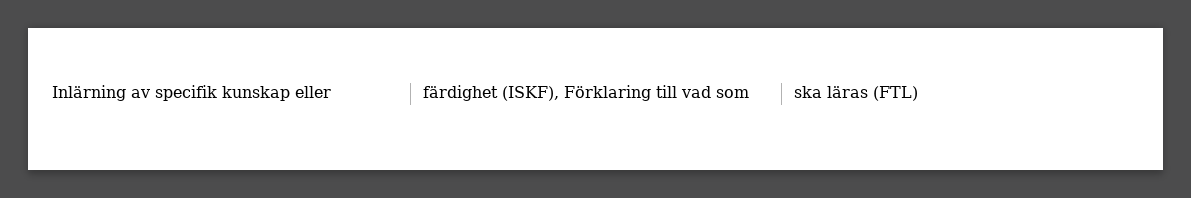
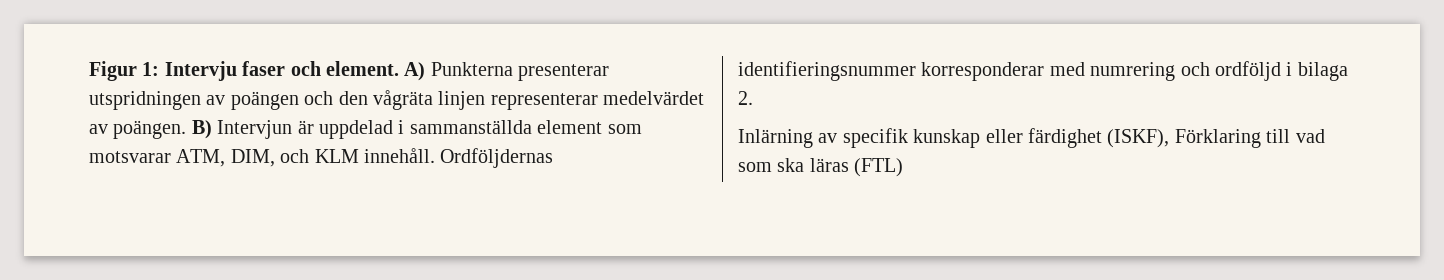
+ Figur 1: Intervju faser och element. A) Punkterna presenterar utspridningen av poängen och den vågräta linjen representerar medelvärdet av poängen. B) Intervjun är uppdelad i sammanställda element som motsvarar ATM, DIM, och KLM innehåll. Ordföljdernas identifieringsnummer korresponderar med numrering och ordföljd i bilaga 2.

